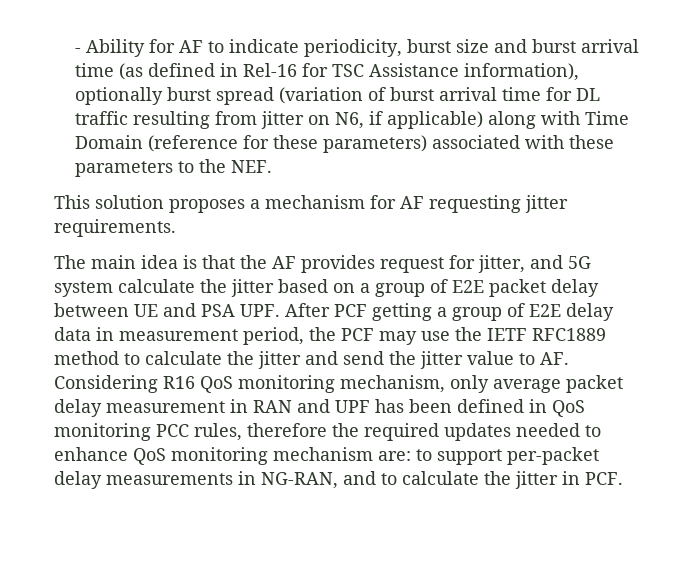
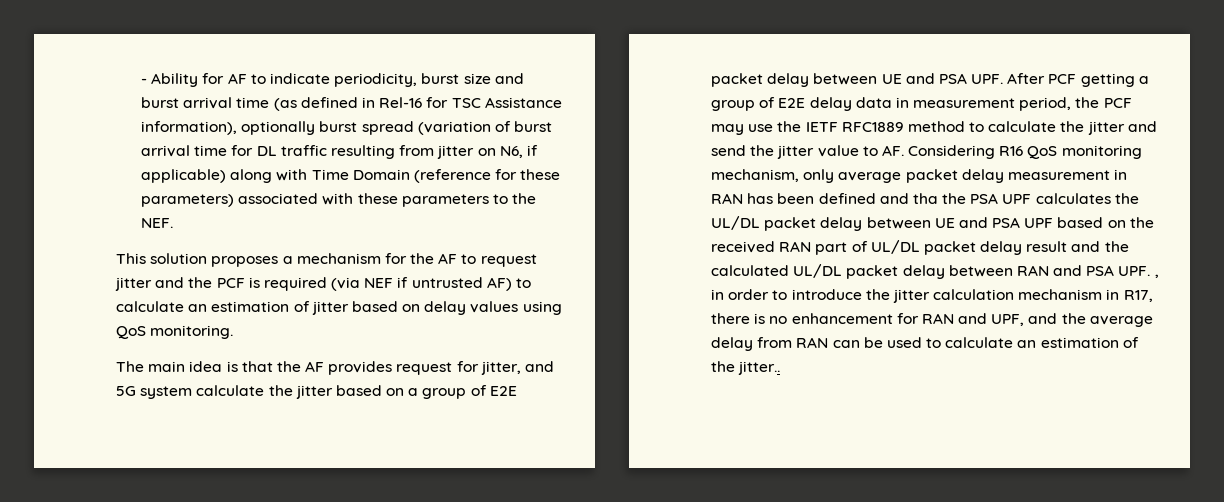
- This solution proposes a mechanism for AF requesting jitter requirements.
+ This solution proposes a mechanism for the AF to request jitter and the PCF is required (via NEF if untrusted AF) to calculate an estimation of jitter based on delay values using QoS monitoring.
- The main idea is that the AF provides request for jitter, and 5G system calculate the jitter based on a group of E2E packet delay between UE and PSA UPF. After PCF getting a group of E2E delay data in measurement period, the PCF may use the IETF RFC1889 method to calculate the jitter and send the jitter value to AF. Considering R16 QoS monitoring mechanism, only average packet delay measurement in RAN and UPF has been defined in QoS monitoring PCC rules, therefore the required updates needed to enhance QoS monitoring mechanism are: to support per-packet delay measurements in NG-RAN, and to calculate the jitter in PCF.
+ The main idea is that the AF provides request for jitter, and 5G system calculate the jitter based on a group of E2E packet delay between UE and PSA UPF. After PCF getting a group of E2E delay data in measurement period, the PCF may use the IETF RFC1889 method to calculate the jitter and send the jitter value to AF. Considering R16 QoS monitoring mechanism, only average packet delay measurement in RAN has been defined and tha the PSA UPF calculates the UL/DL packet delay between UE and PSA UPF based on the received RAN part of UL/DL packet delay result and the calculated UL/DL packet delay between RAN and PSA UPF. , in order to introduce the jitter calculation mechanism in R17, there is no enhancement for RAN and UPF, and the average delay from RAN can be used to calculate an estimation of the jitter..

